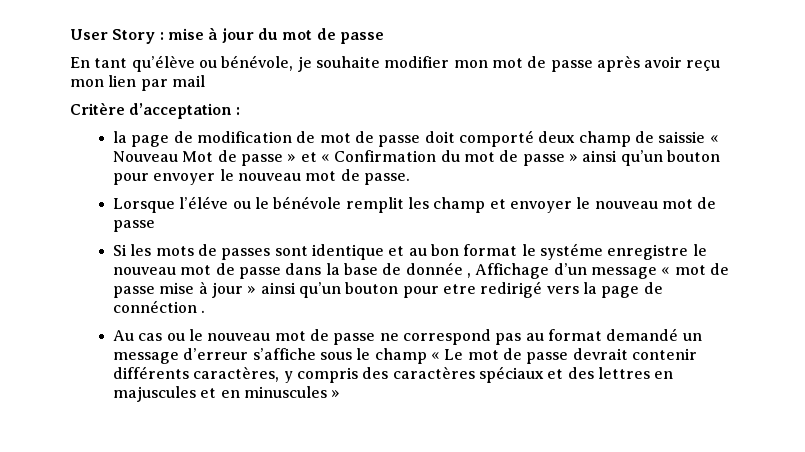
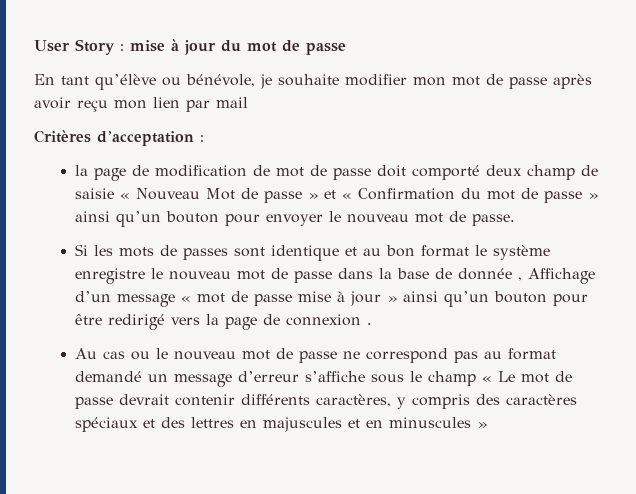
- Critère d’acceptation :
+ Critères d’acceptation :
- la page de modification de mot de passe doit comporté deux champ de saissie « Nouveau Mot de passe » et « Confirmation du mot de passe » ainsi qu’un bouton pour envoyer le nouveau mot de passe.
+ la page de modification de mot de passe doit comporté deux champ de saisie « Nouveau Mot de passe » et « Confirmation du mot de passe » ainsi qu’un bouton pour envoyer le nouveau mot de passe.
- Lorsque l’éléve ou le bénévole remplit les champ et envoyer le nouveau mot de passe
- Si les mots de passes sont identique et au bon format le systéme enregistre le nouveau mot de passe dans la base de donnée , Affichage d’un message « mot de passe mise à jour » ainsi qu’un bouton pour etre redirigé vers la page de connéction .
+ Si les mots de passes sont identique et au bon format le système enregistre le nouveau mot de passe dans la base de donnée , Affichage d’un message « mot de passe mise à jour » ainsi qu’un bouton pour être redirigé vers la page de connexion .

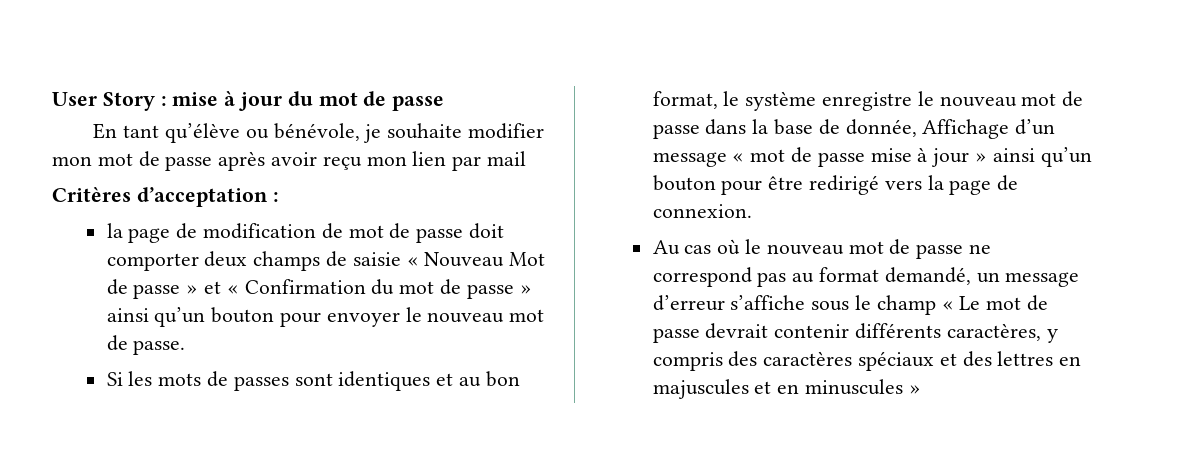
- la page de modification de mot de passe doit comporté deux champ de saisie « Nouveau Mot de passe » et « Confirmation du mot de passe » ainsi qu’un bouton pour envoyer le nouveau mot de passe.
+ la page de modification de mot de passe doit comporter deux champs de saisie « Nouveau Mot de passe » et « Confirmation du mot de passe » ainsi qu’un bouton pour envoyer le nouveau mot de passe.
- Si les mots de passes sont identique et au bon format le système enregistre le nouveau mot de passe dans la base de donnée , Affichage d’un message « mot de passe mise à jour » ainsi qu’un bouton pour être redirigé vers la page de connexion .
+ Si les mots de passes sont identiques et au bon format, le système enregistre le nouveau mot de passe dans la base de donnée, Affichage d’un message « mot de passe mise à jour » ainsi qu’un bouton pour être redirigé vers la page de connexion.
- Au cas ou le nouveau mot de passe ne correspond pas au format demandé un message d’erreur s’affiche sous le champ « Le mot de passe devrait contenir différents caractères, y compris des caractères spéciaux et des lettres en majuscules et en minuscules »
+ Au cas où le nouveau mot de passe ne correspond pas au format demandé, un message d’erreur s’affiche sous le champ « Le mot de passe devrait contenir différents caractères, y compris des caractères spéciaux et des lettres en majuscules et en minuscules »

